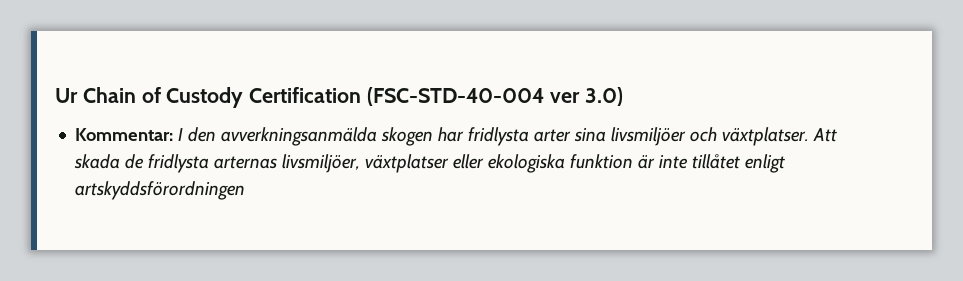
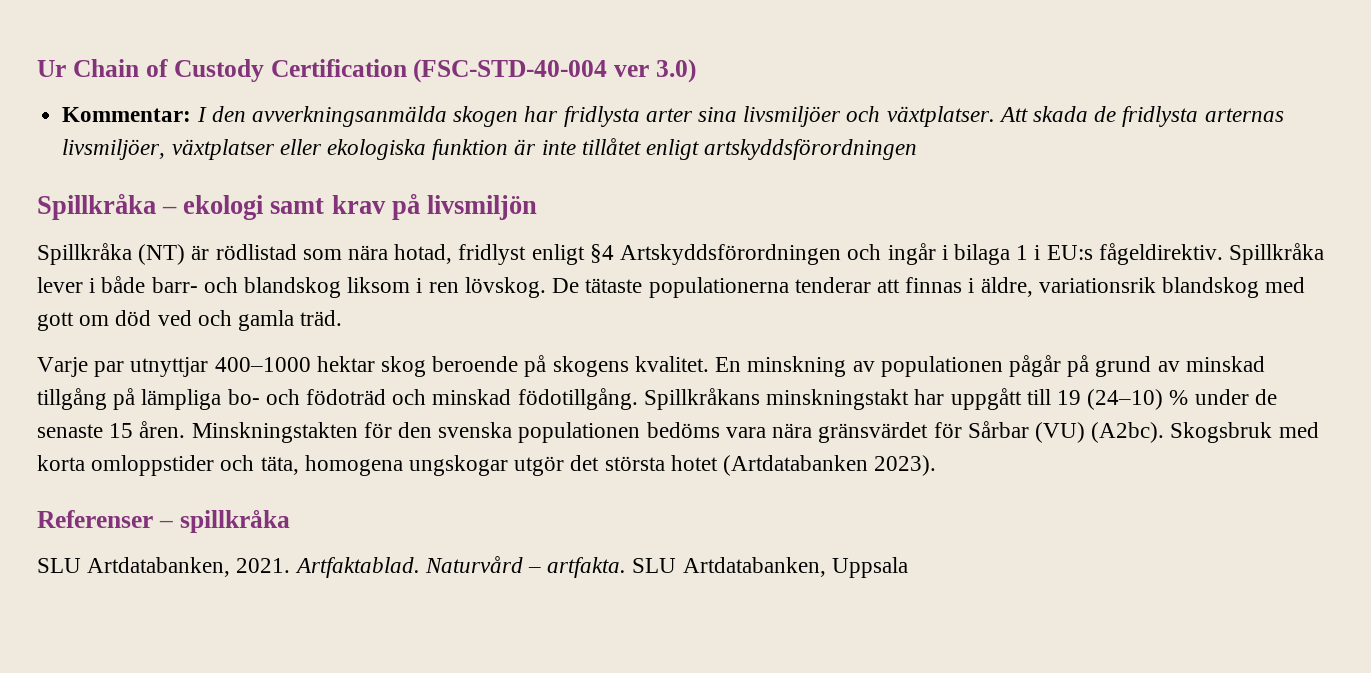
+ Spillkråka – ekologi samt krav på livsmiljön
+ Spillkråka (NT) är rödlistad som nära hotad, fridlyst enligt §4 Artskyddsförordningen och ingår i bilaga 1 i EU:s fågeldirektiv. Spillkråka lever i både barr- och blandskog liksom i ren lövskog. De tätaste populationerna tenderar att finnas i äldre, variationsrik blandskog med gott om död ved och gamla träd.
+ Varje par utnyttjar 400–1000 hektar skog beroende på skogens kvalitet. En minskning av populationen pågår på grund av minskad tillgång på lämpliga bo- och födoträd och minskad födotillgång. Spillkråkans minskningstakt har uppgått till 19 (24–10) % under de senaste 15 åren. Minskningstakten för den svenska populationen bedöms vara nära gränsvärdet för Sårbar (VU) (A2bc). Skogsbruk med korta omloppstider och täta, homogena ungskogar utgör det största hotet (Artdatabanken 2023).
+ Referenser – spillkråka
+ SLU Artdatabanken, 2021. Artfaktablad. Naturvård – artfakta. SLU Artdatabanken, Uppsala

